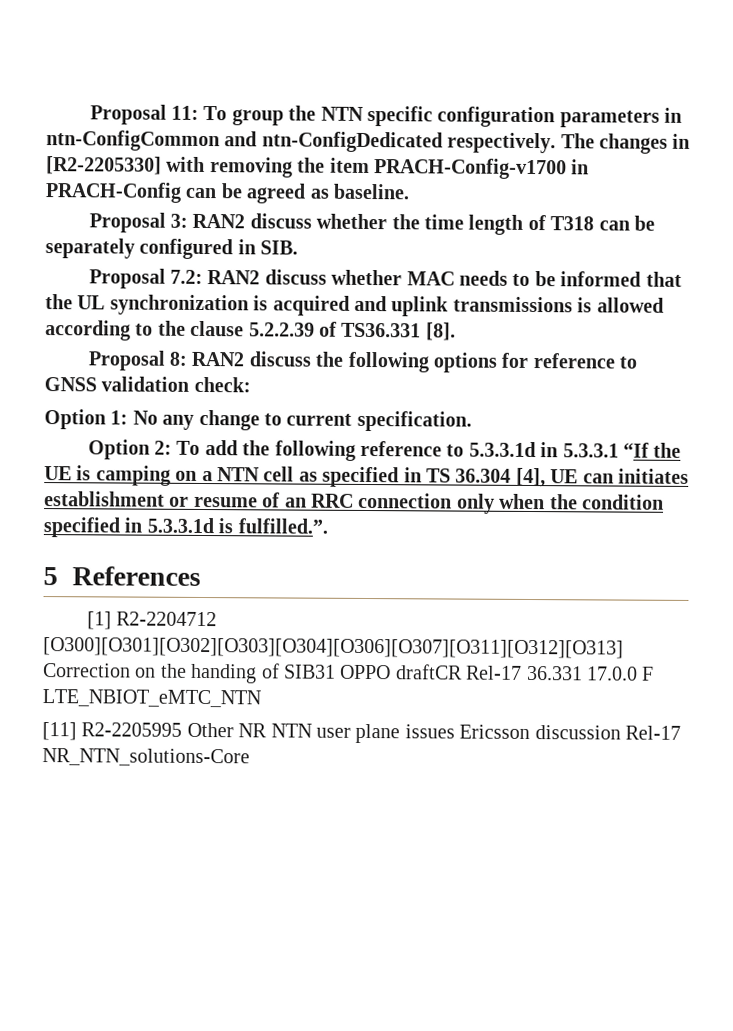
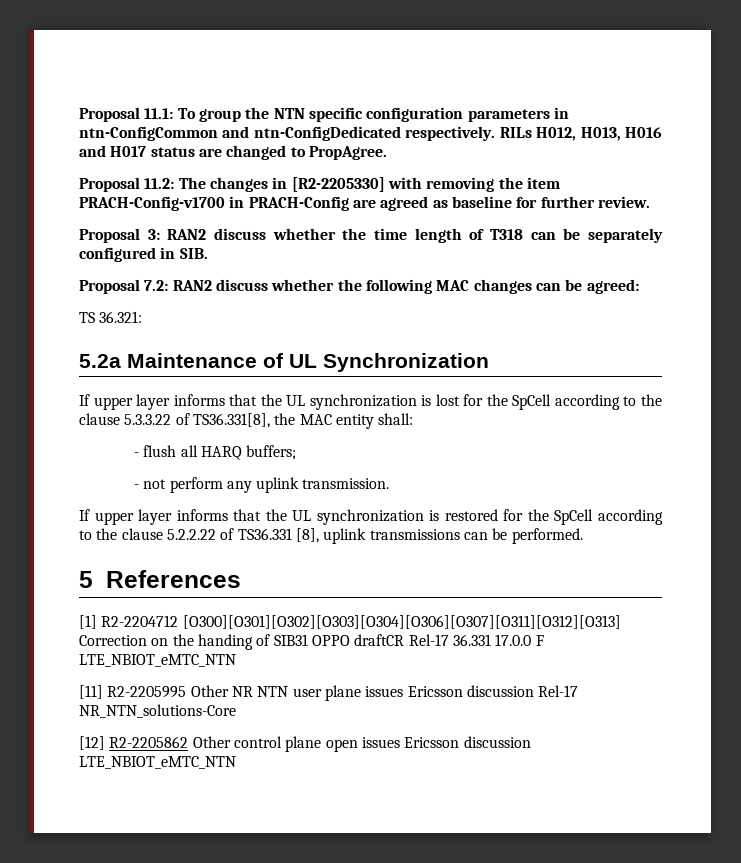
- Proposal 11: To group the NTN specific configuration parameters in ntn-ConfigCommon and ntn-ConfigDedicated respectively.
+ Proposal 11.1: To group the NTN specific configuration parameters in ntn-ConfigCommon and ntn-ConfigDedicated respectively.
- The changes in [R2-2205330] with removing the item PRACH-Config-v1700 in PRACH-Config can be agreed as baseline.
+ RILs H012, H013, H016 and H017 status are changed to PropAgree.
+ Proposal 11.2: The changes in [R2-2205330] with removing the item PRACH-Config-v1700 in PRACH-Config are agreed as baseline for further review.
- Proposal 7.2: RAN2 discuss whether MAC needs to be informed that the UL synchronization is acquired and uplink transmissions is allowed according to the clause 5.2.2.39 of TS36.331 [8].
- Proposal 8: RAN2 discuss the following options for reference to GNSS validation check:
- Option 1: No any change to current specification.
- Option 2: To add the following reference to 5.3.3.1d in 5.3.3.1 “If the UE is camping on a NTN cell as specified in TS 36.304 [4], UE can initiates establishment or resume of an RRC connection only when the condition specified in 5.3.3.1d is fulfilled.”.
+ Proposal 7.2: RAN2 discuss whether the following MAC changes can be agreed:
+ TS 36.321:
+ 5.2a Maintenance of UL Synchronization
+ If upper layer informs that the UL synchronization is lost for the SpCell according to the clause 5.3.3.22 of TS36.331[8], the MAC entity shall:
+ - flush all HARQ buffers;
+ - not perform any uplink transmission.
+ If upper layer informs that the UL synchronization is restored for the SpCell according to the clause 5.2.2.22 of TS36.331 [8], uplink transmissions can be performed.
+ [12] R2-2205862 Other control plane open issues Ericsson discussion LTE_NBIOT_eMTC_NTN

